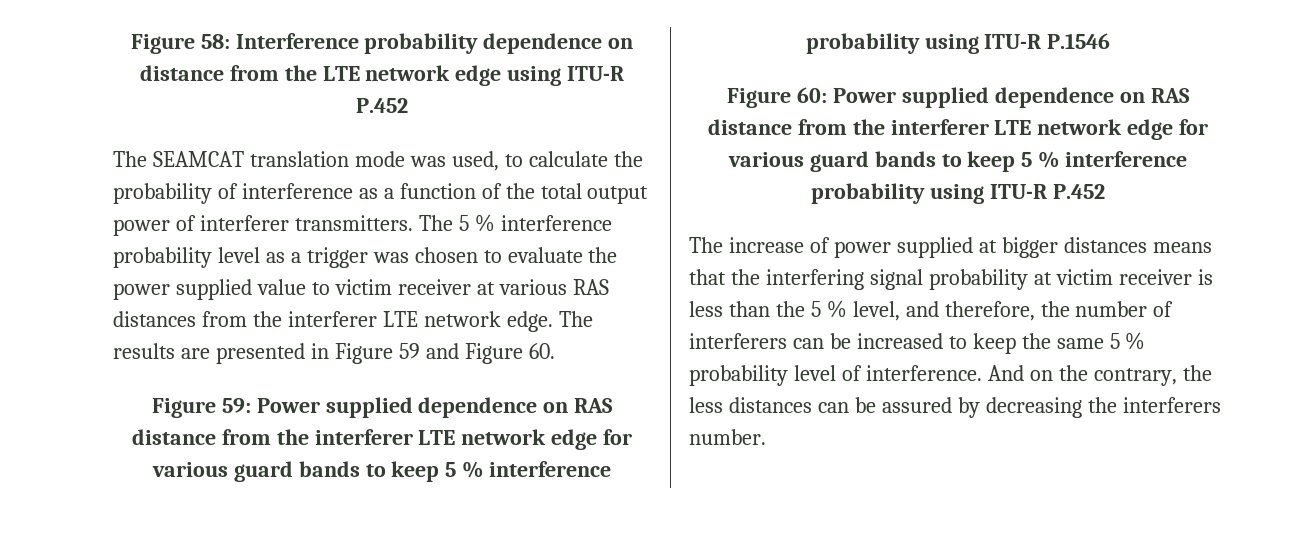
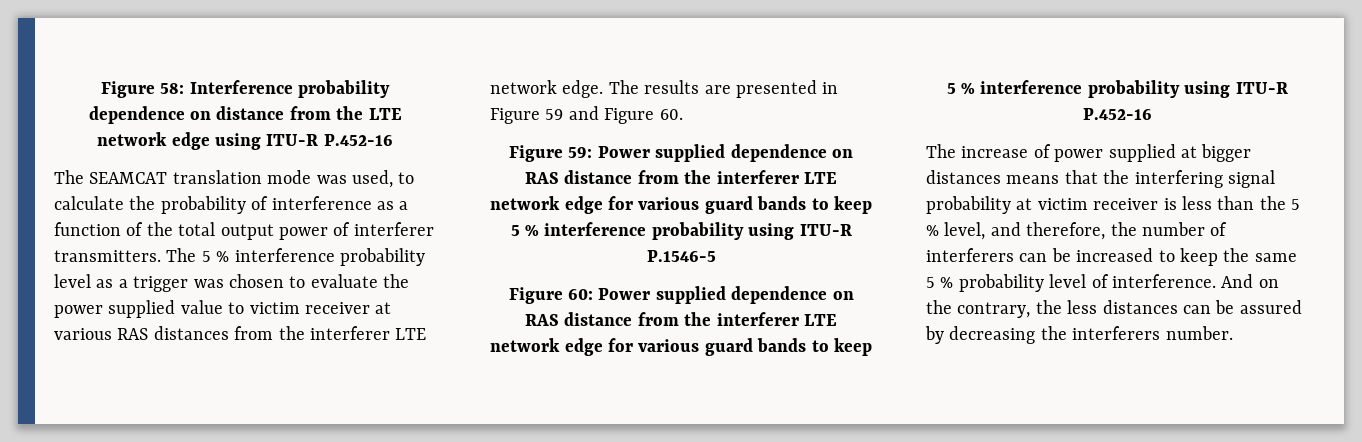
- Figure 58: Interference probability dependence on distance from the LTE network edge using ITU-R P.452
+ Figure 58: Interference probability dependence on distance from the LTE network edge using ITU-R P.452-16
- Figure 59: Power supplied dependence on RAS distance from the interferer LTE network edge for various guard bands to keep 5 % interference probability using ITU-R P.1546
+ Figure 59: Power supplied dependence on RAS distance from the interferer LTE network edge for various guard bands to keep 5 % interference probability using ITU-R P.1546-5
- Figure 60: Power supplied dependence on RAS distance from the interferer LTE network edge for various guard bands to keep 5 % interference probability using ITU-R P.452
+ Figure 60: Power supplied dependence on RAS distance from the interferer LTE network edge for various guard bands to keep 5 % interference probability using ITU-R P.452-16

